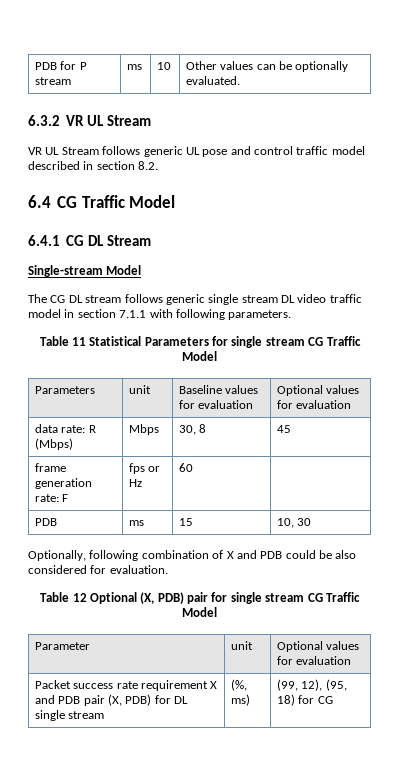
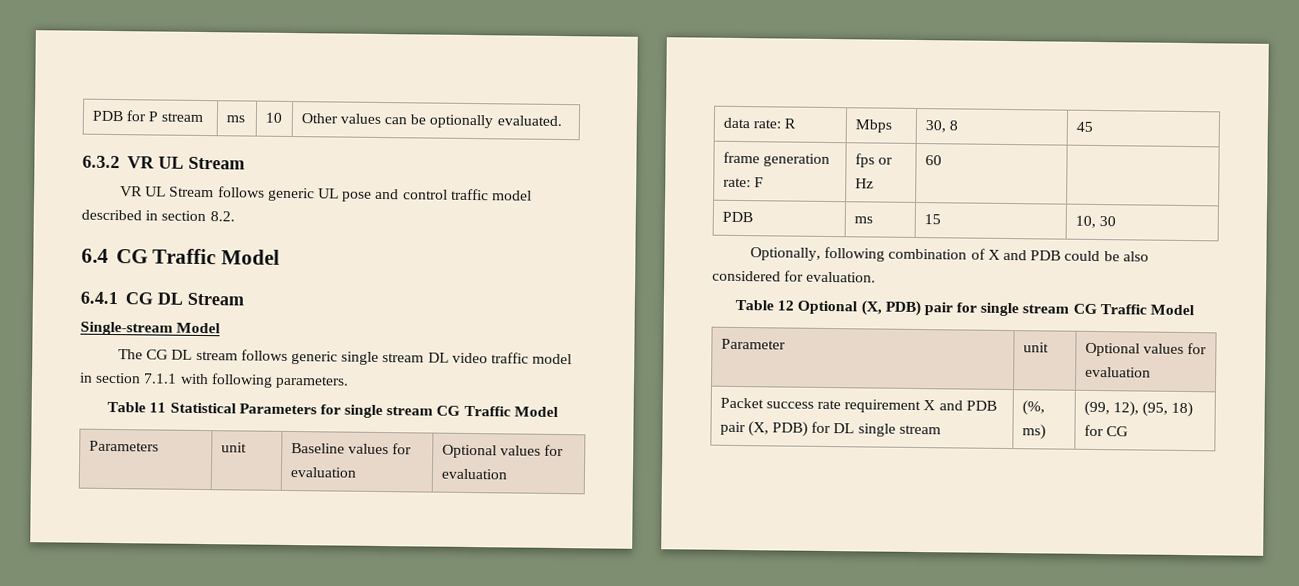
- data rate: R (Mbps) | Mbps | 30, 8 | 45
+ data rate: R | Mbps | 30, 8 | 45

